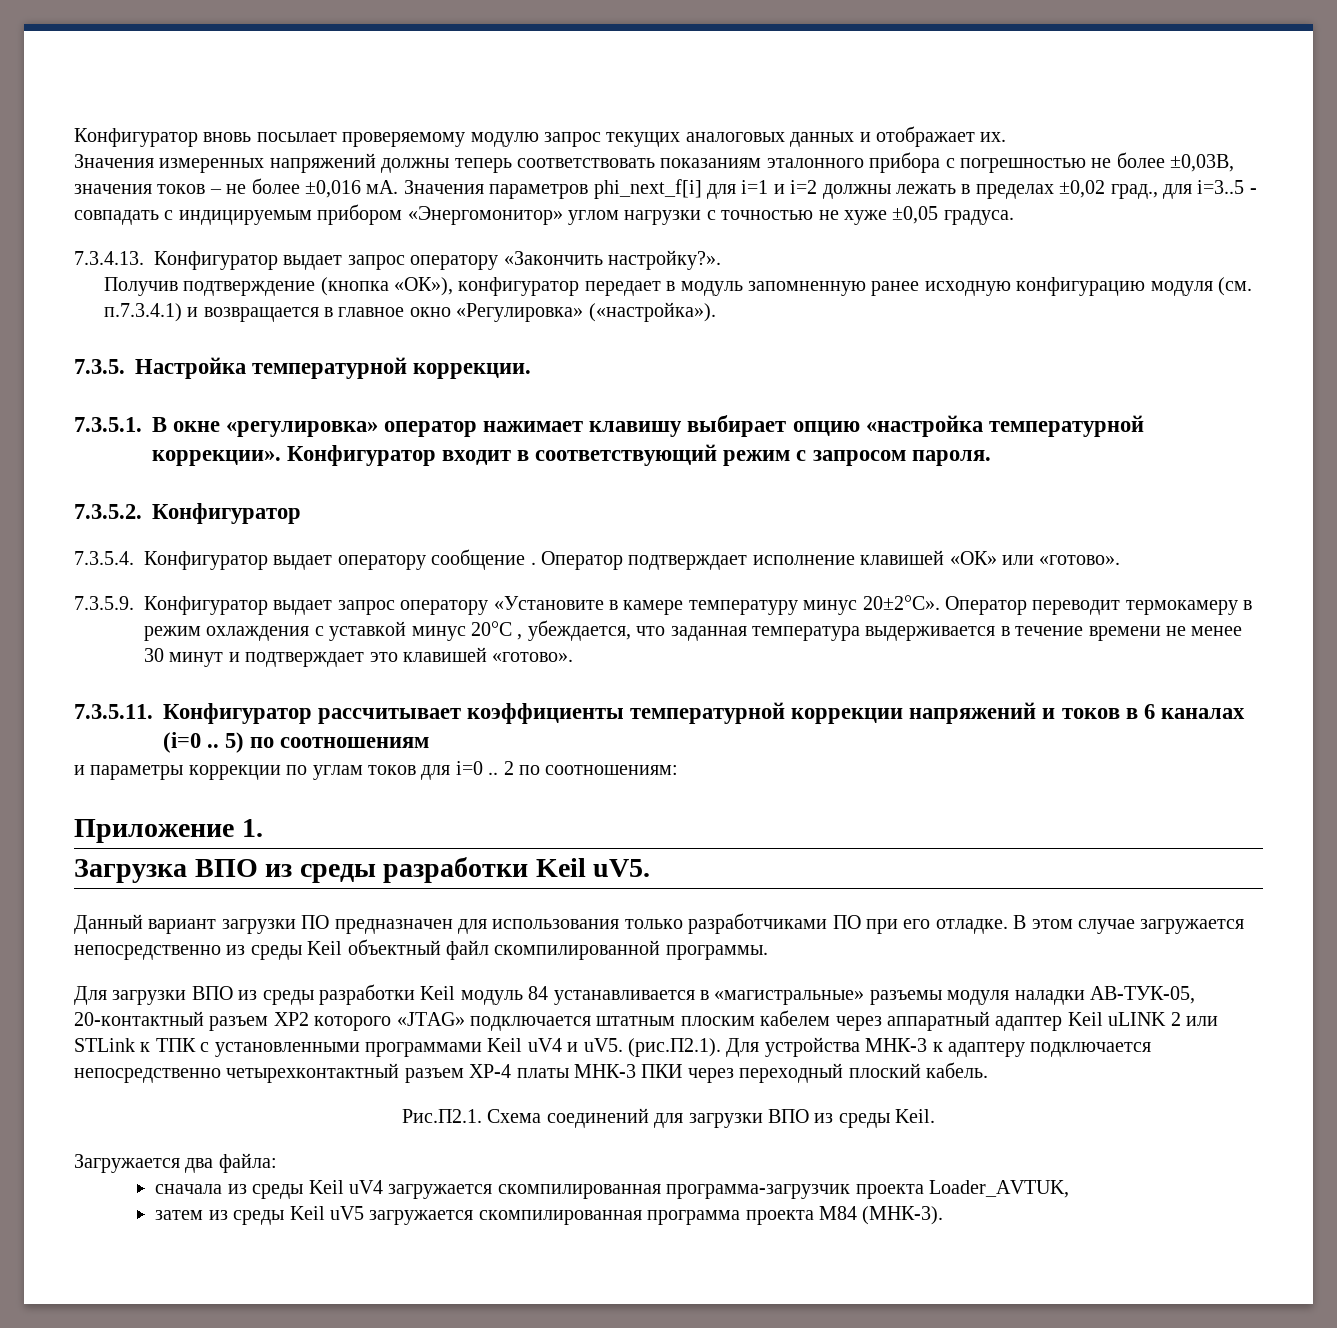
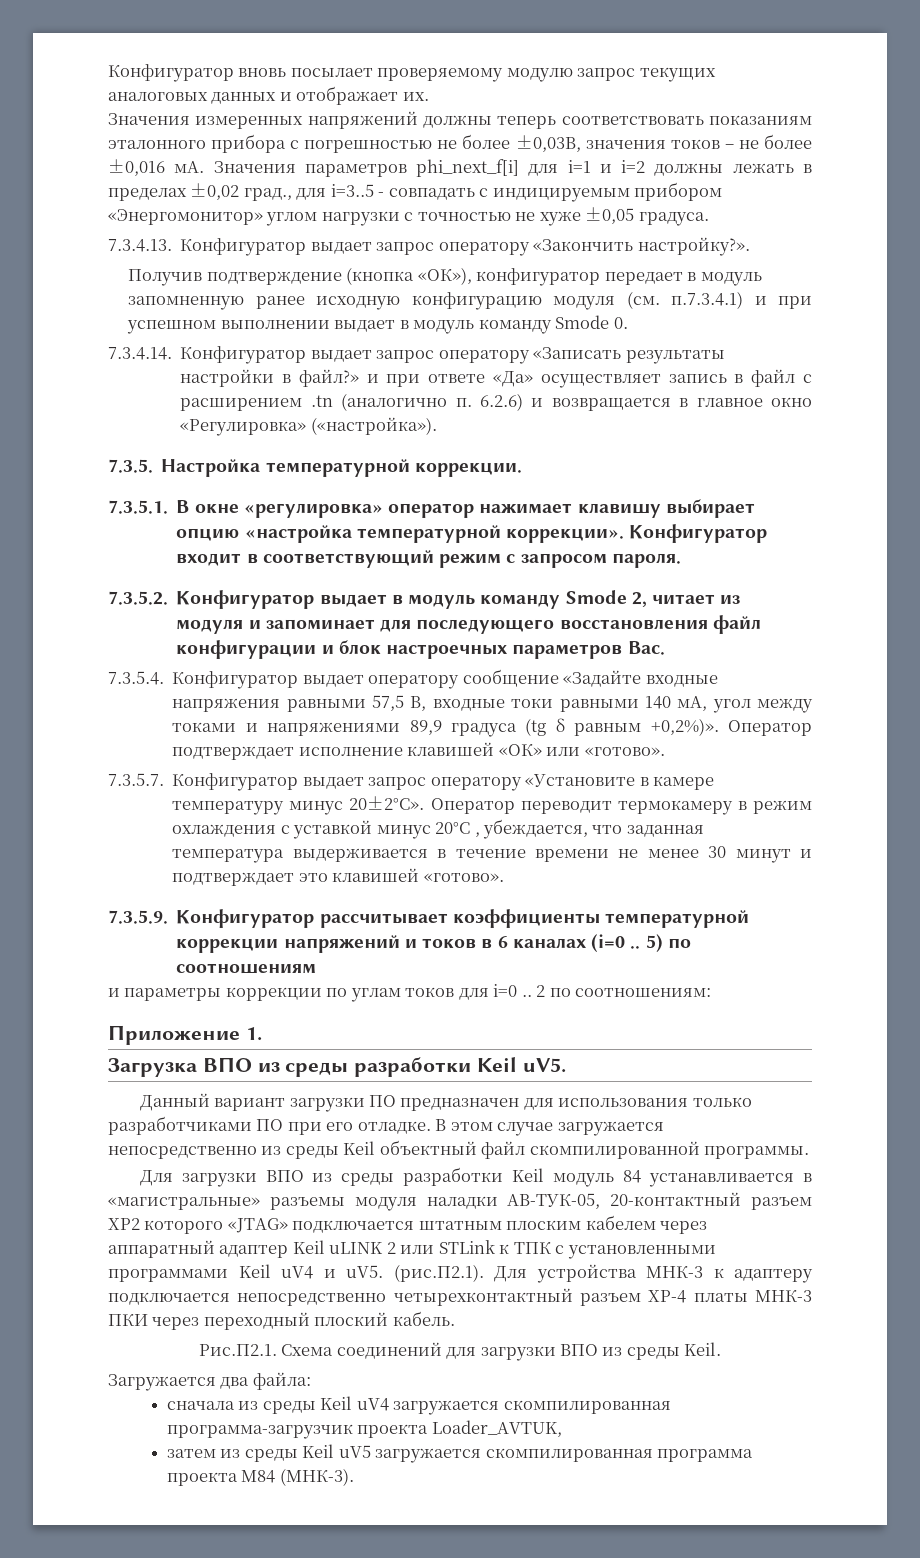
- Получив подтверждение (кнопка «ОК»), конфигуратор передает в модуль запомненную ранее исходную конфигурацию модуля (см. п.7.3.4.1) и возвращается в главное окно «Регулировка» («настройка»).
+ Получив подтверждение (кнопка «ОК»), конфигуратор передает в модуль запомненную ранее исходную конфигурацию модуля (см. п.7.3.4.1) и при успешном выполнении выдает в модуль команду Smode 0.
+ 7.3.4.14. Конфигуратор выдает запрос оператору «Записать результаты настройки в файл?» и при ответе «Да» осуществляет запись в файл с расширением .tn (аналогично п. 6.2.6) и возвращается в главное окно «Регулировка» («настройка»).
- 7.3.5.2. Конфигуратор
+ 7.3.5.2. Конфигуратор выдает в модуль команду Smode 2, читает из модуля и запоминает для последующего восстановления файл конфигурации и блок настроечных параметров Bac.
- 7.3.5.4. Конфигуратор выдает оператору сообщение .
+ 7.3.5.4. Конфигуратор выдает оператору сообщение «Задайте входные напряжения равными 57,5 В, входные токи равными 140 мА, угол между токами и напряжениями 89,9 градуса (tg δ равным +0,2%)».
- 7.3.5.9. Конфигуратор выдает запрос оператору «Установите в камере температуру минус 20±2°С».
+ 7.3.5.7. Конфигуратор выдает запрос оператору «Установите в камере температуру минус 20±2°С».
- 7.3.5.11. Конфигуратор рассчитывает коэффициенты температурной коррекции напряжений и токов в 6 каналах (i=0 ..
+ 7.3.5.9. Конфигуратор рассчитывает коэффициенты температурной коррекции напряжений и токов в 6 каналах (i=0 ..

